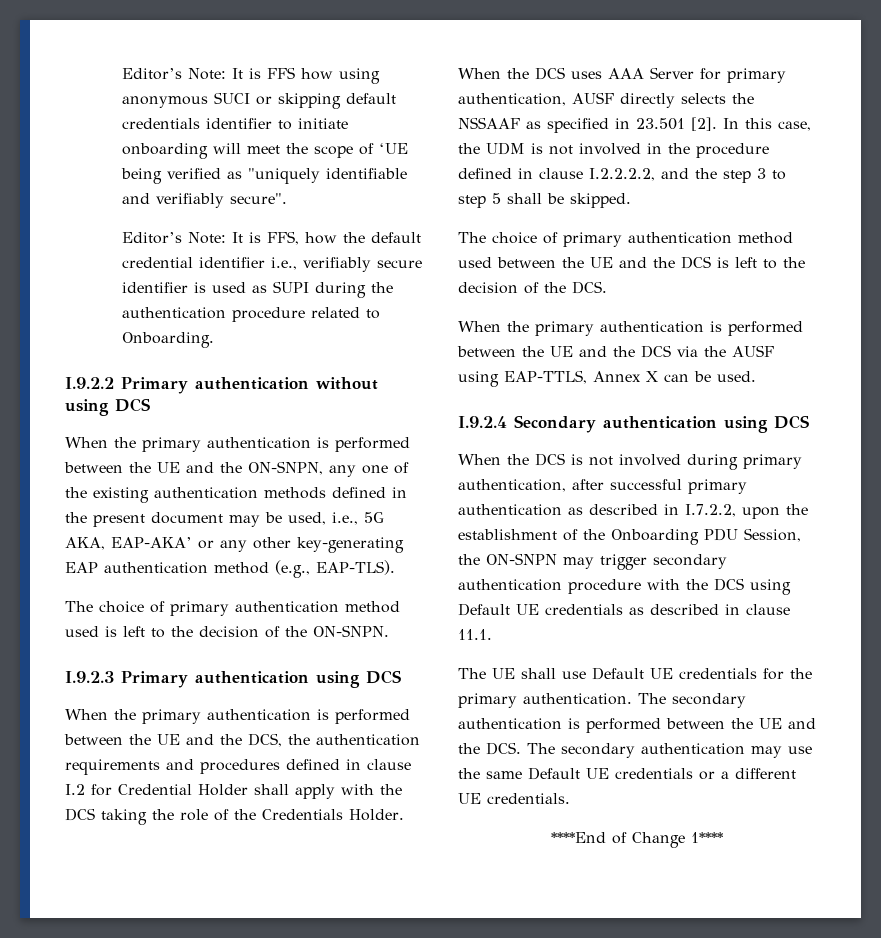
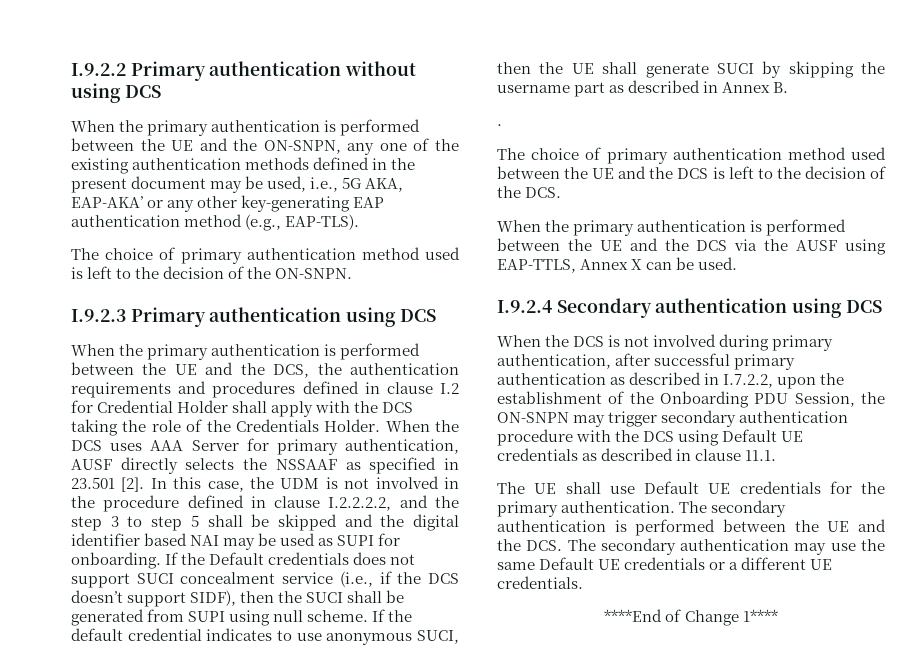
- Editor’s Note: It is FFS how using anonymous SUCI or skipping default credentials identifier to initiate onboarding will meet the scope of ‘UE being verified as "uniquely identifiable and verifiably secure".
- Editor’s Note: It is FFS, how the default credential identifier i.e., verifiably secure identifier is used as SUPI during the authentication procedure related to Onboarding.
- In this case, the UDM is not involved in the procedure defined in clause I.2.2.2.2, and the step 3 to step 5 shall be skipped.
+ In this case, the UDM is not involved in the procedure defined in clause I.2.2.2.2, and the step 3 to step 5 shall be skipped and the digital identifier based NAI may be used as SUPI for onboarding. If the Default credentials does not support SUCI concealment service (i.e., if the DCS doesn’t support SIDF), then the SUCI shall be generated from SUPI using null scheme. If the default credential indicates to use anonymous SUCI, then the UE shall generate SUCI by skipping the username part as described in Annex B.
+ .

